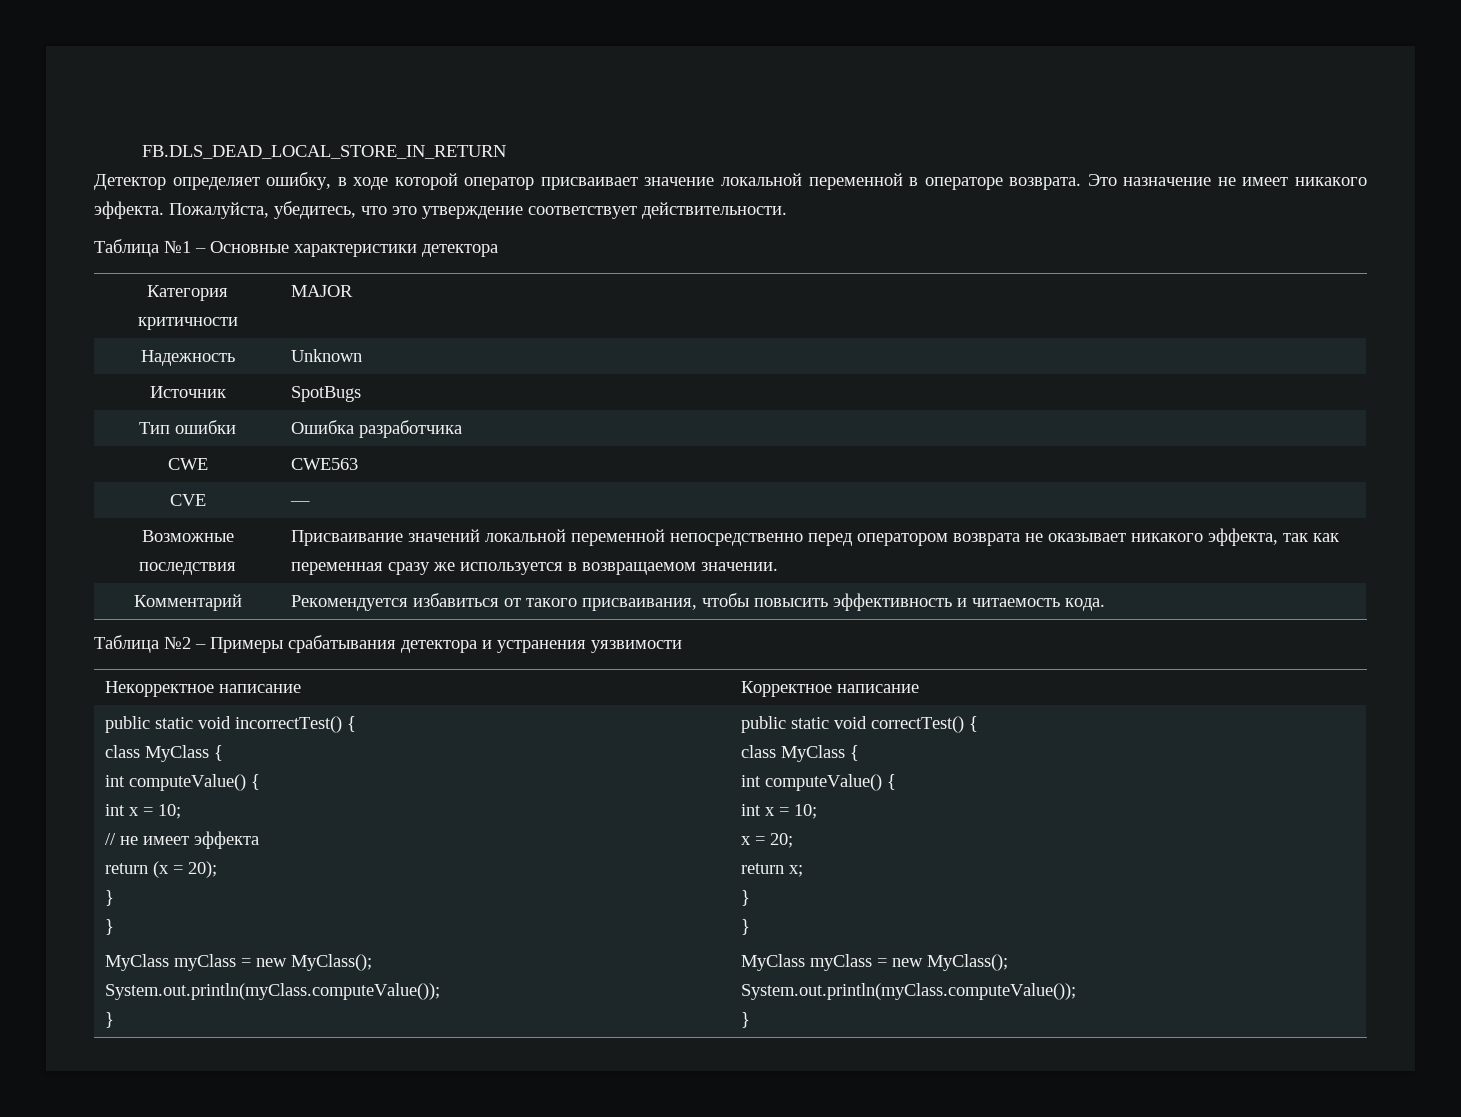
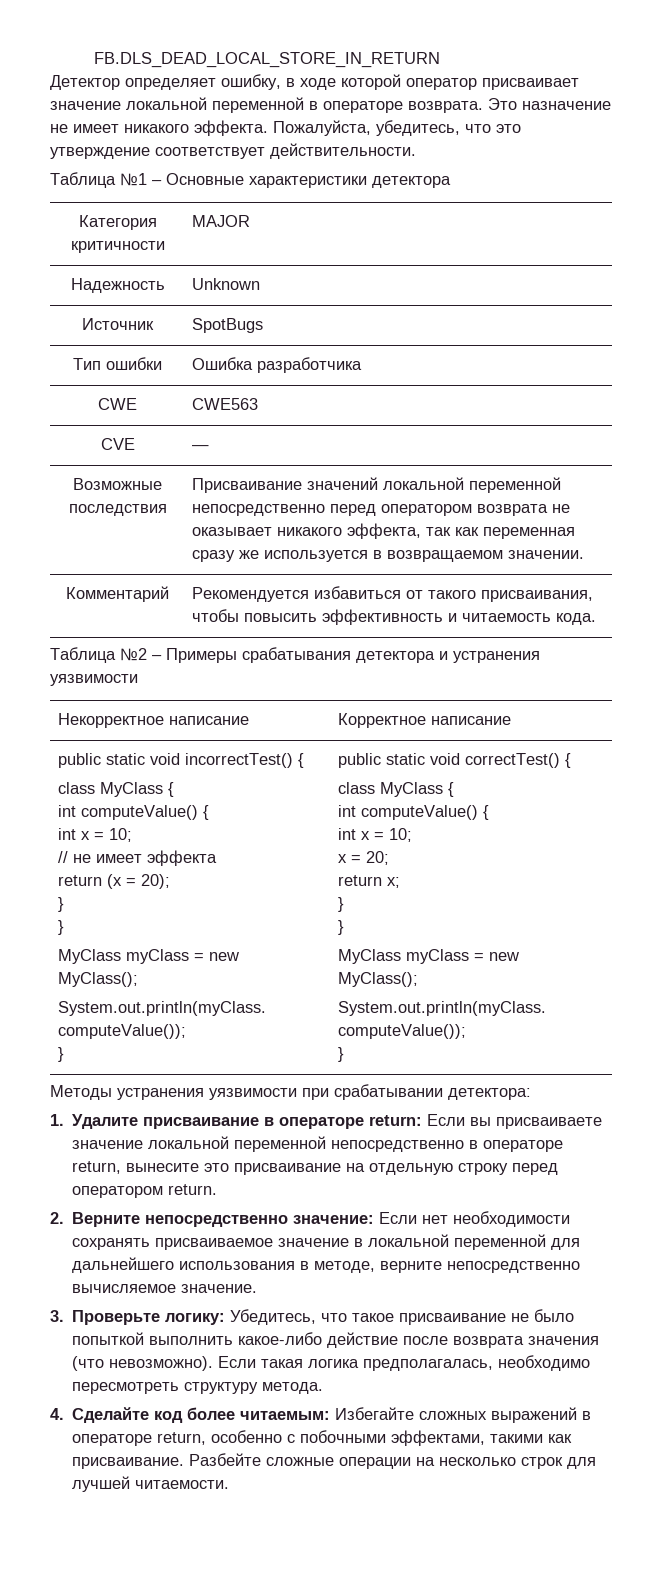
+ Методы устранения уязвимости при срабатывании детектора:
+ 1. Удалите присваивание в операторе return: Если вы присваиваете значение локальной переменной непосредственно в операторе return, вынесите это присваивание на отдельную строку перед оператором return.
+ 2. Верните непосредственно значение: Если нет необходимости сохранять присваиваемое значение в локальной переменной для дальнейшего использования в методе, верните непосредственно вычисляемое значение.
+ 3. Проверьте логику: Убедитесь, что такое присваивание не было попыткой выполнить какое-либо действие после возврата значения (что невозможно). Если такая логика предполагалась, необходимо пересмотреть структуру метода.
+ 4. Сделайте код более читаемым: Избегайте сложных выражений в операторе return, особенно с побочными эффектами, такими как присваивание. Разбейте сложные операции на несколько строк для лучшей читаемости.

